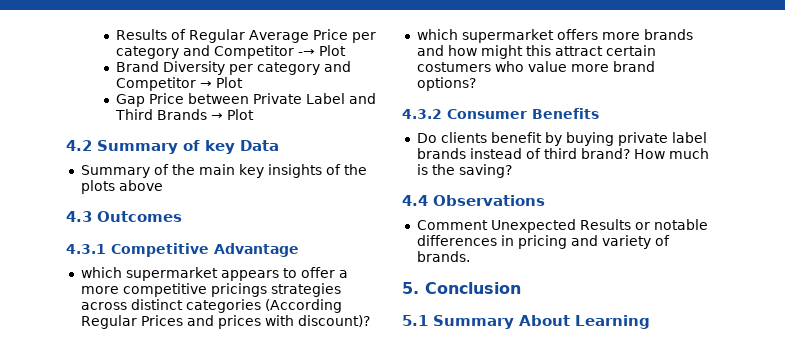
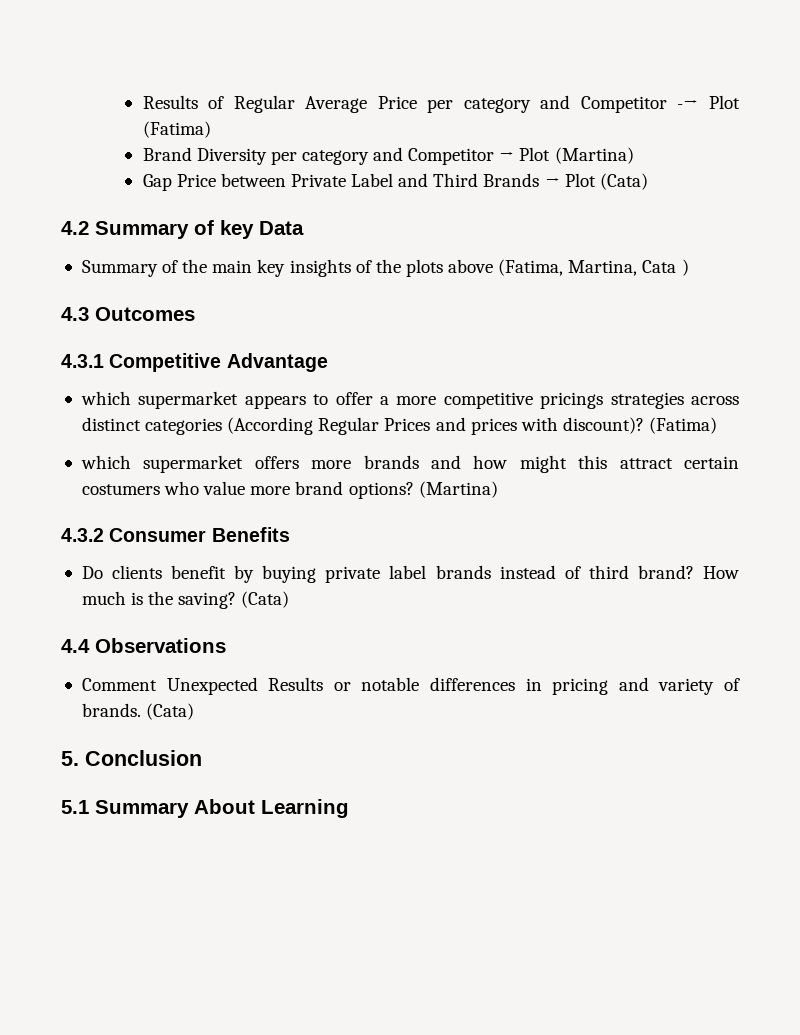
- Results of Regular Average Price per category and Competitor -→ Plot
+ Results of Regular Average Price per category and Competitor -→ Plot (Fatima)
- Brand Diversity per category and Competitor → Plot
+ Brand Diversity per category and Competitor → Plot (Martina)
- Gap Price between Private Label and Third Brands → Plot
+ Gap Price between Private Label and Third Brands → Plot (Cata)
- Summary of the main key insights of the plots above
+ Summary of the main key insights of the plots above (Fatima, Martina, Cata )
- which supermarket appears to offer a more competitive pricings strategies across distinct categories (According Regular Prices and prices with discount)?
+ which supermarket appears to offer a more competitive pricings strategies across distinct categories (According Regular Prices and prices with discount)? (Fatima)
- which supermarket offers more brands and how might this attract certain costumers who value more brand options?
+ which supermarket offers more brands and how might this attract certain costumers who value more brand options? (Martina)
- How much is the saving?
+ How much is the saving? (Cata)
- Comment Unexpected Results or notable differences in pricing and variety of brands.
+ Comment Unexpected Results or notable differences in pricing and variety of brands. (Cata)

